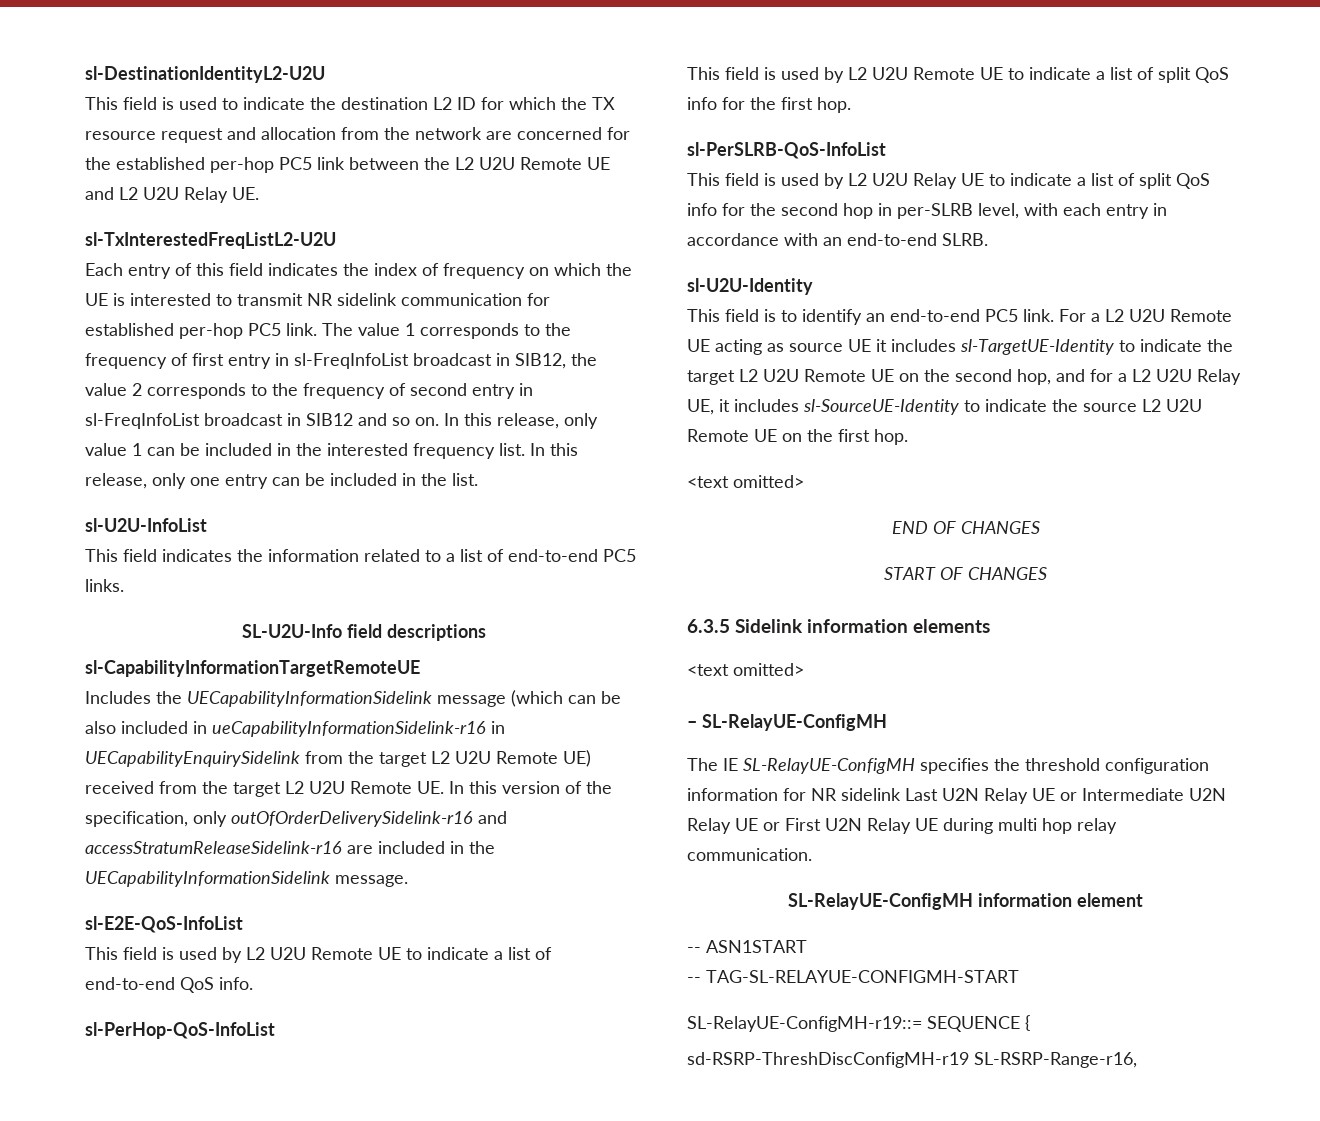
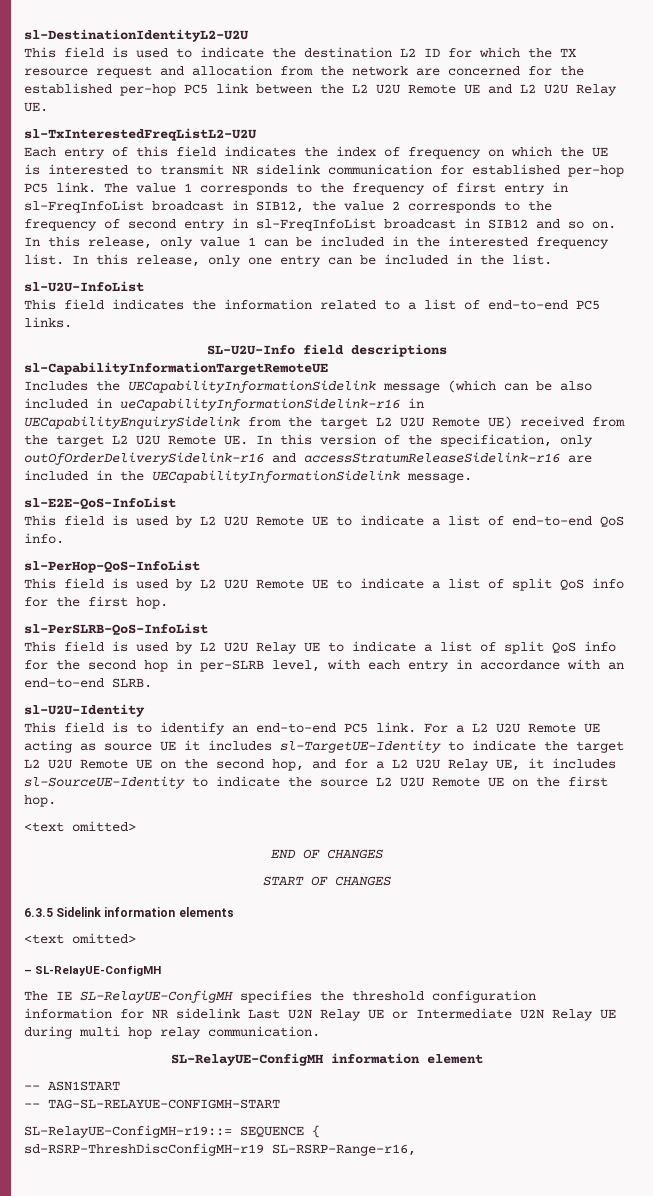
- The IE SL-RelayUE-ConfigMH specifies the threshold configuration information for NR sidelink Last U2N Relay UE or Intermediate U2N Relay UE or First U2N Relay UE during multi hop relay communication.
+ The IE SL-RelayUE-ConfigMH specifies the threshold configuration information for NR sidelink Last U2N Relay UE or Intermediate U2N Relay UE during multi hop relay communication.

